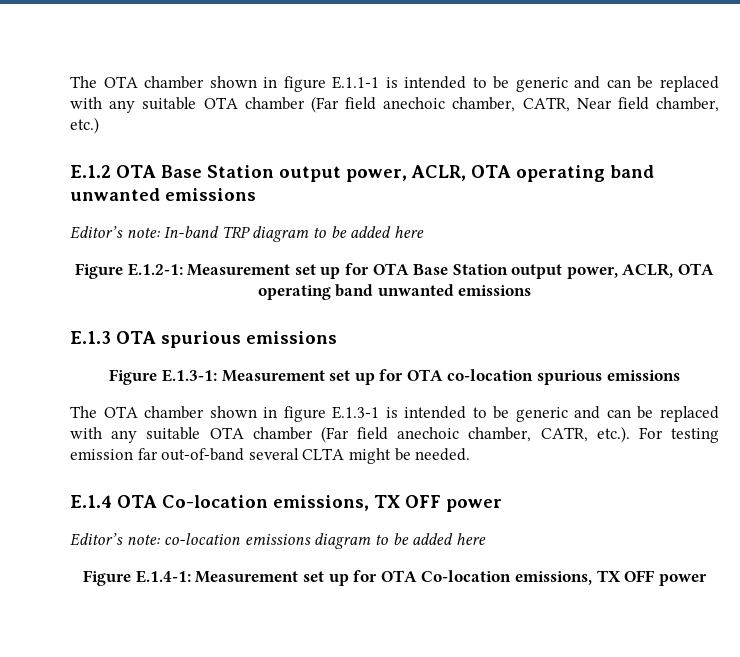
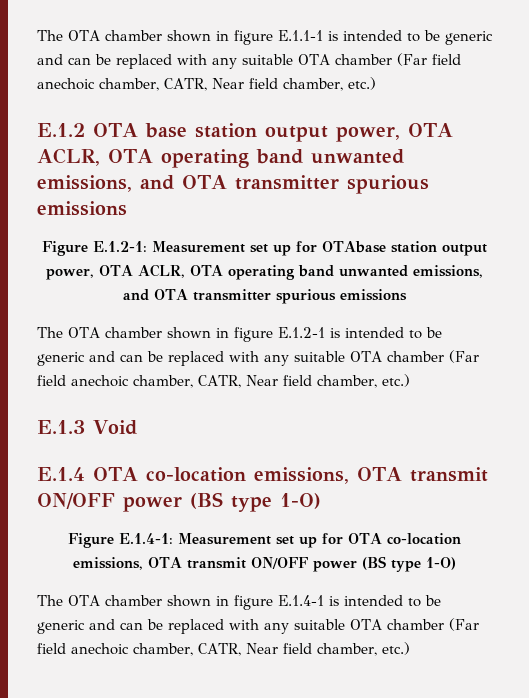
- E.1.2 OTA Base Station output power, ACLR, OTA operating band unwanted emissions
- Editor’s note: In-band TRP diagram to be added here
+ E.1.2 OTA base station output power, OTA ACLR, OTA operating band unwanted emissions, and OTA transmitter spurious emissions
- Figure E.1.2-1: Measurement set up for OTA Base Station output power, ACLR, OTA operating band unwanted emissions
- E.1.3 OTA spurious emissions
- Figure E.1.3-1: Measurement set up for OTA co-location spurious emissions
+ Figure E.1.2-1: Measurement set up for OTAbase station output power, OTA ACLR, OTA operating band unwanted emissions, and OTA transmitter spurious emissions
- The OTA chamber shown in figure E.1.3-1 is intended to be generic and can be replaced with any suitable OTA chamber (Far field anechoic chamber, CATR, etc.). For testing emission far out-of-band several CLTA might be needed.
- E.1.4 OTA Co-location emissions, TX OFF power
- Editor’s note: co-location emissions diagram to be added here
+ The OTA chamber shown in figure E.1.2-1 is intended to be generic and can be replaced with any suitable OTA chamber (Far field anechoic chamber, CATR, Near field chamber, etc.)
+ E.1.3 Void
+ E.1.4 OTA co-location emissions, OTA transmit ON/OFF power (BS type 1-O)
- Figure E.1.4-1: Measurement set up for OTA Co-location emissions, TX OFF power
+ Figure E.1.4-1: Measurement set up for OTA co-location emissions, OTA transmit ON/OFF power (BS type 1-O)
+ The OTA chamber shown in figure E.1.4-1 is intended to be generic and can be replaced with any suitable OTA chamber (Far field anechoic chamber, CATR, Near field chamber, etc.)

